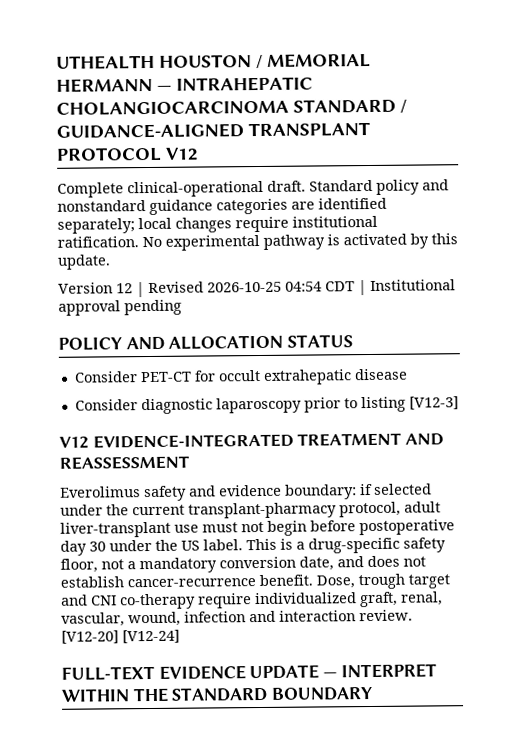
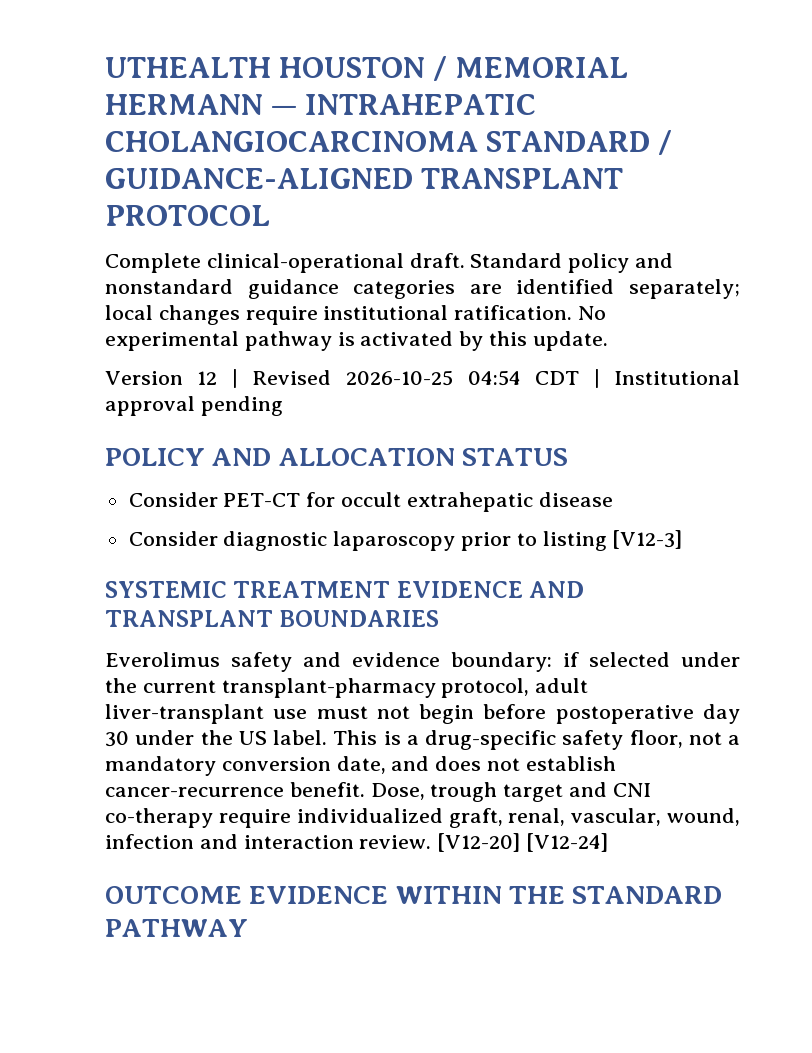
- UTHEALTH HOUSTON / MEMORIAL HERMANN — INTRAHEPATIC CHOLANGIOCARCINOMA STANDARD / GUIDANCE-ALIGNED TRANSPLANT PROTOCOL V12
+ UTHEALTH HOUSTON / MEMORIAL HERMANN — INTRAHEPATIC CHOLANGIOCARCINOMA STANDARD / GUIDANCE-ALIGNED TRANSPLANT PROTOCOL
- V12 EVIDENCE-INTEGRATED TREATMENT AND REASSESSMENT
+ SYSTEMIC TREATMENT EVIDENCE AND TRANSPLANT BOUNDARIES
- FULL-TEXT EVIDENCE UPDATE — INTERPRET WITHIN THE STANDARD BOUNDARY
+ OUTCOME EVIDENCE WITHIN THE STANDARD PATHWAY

